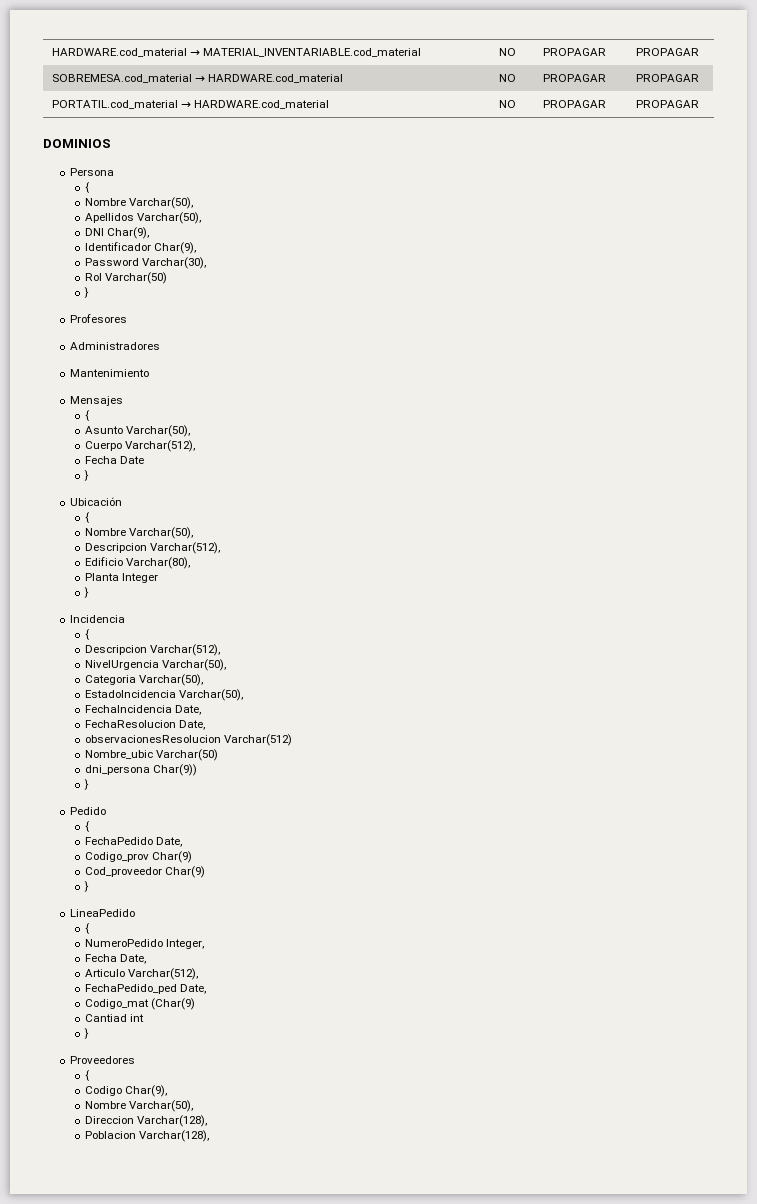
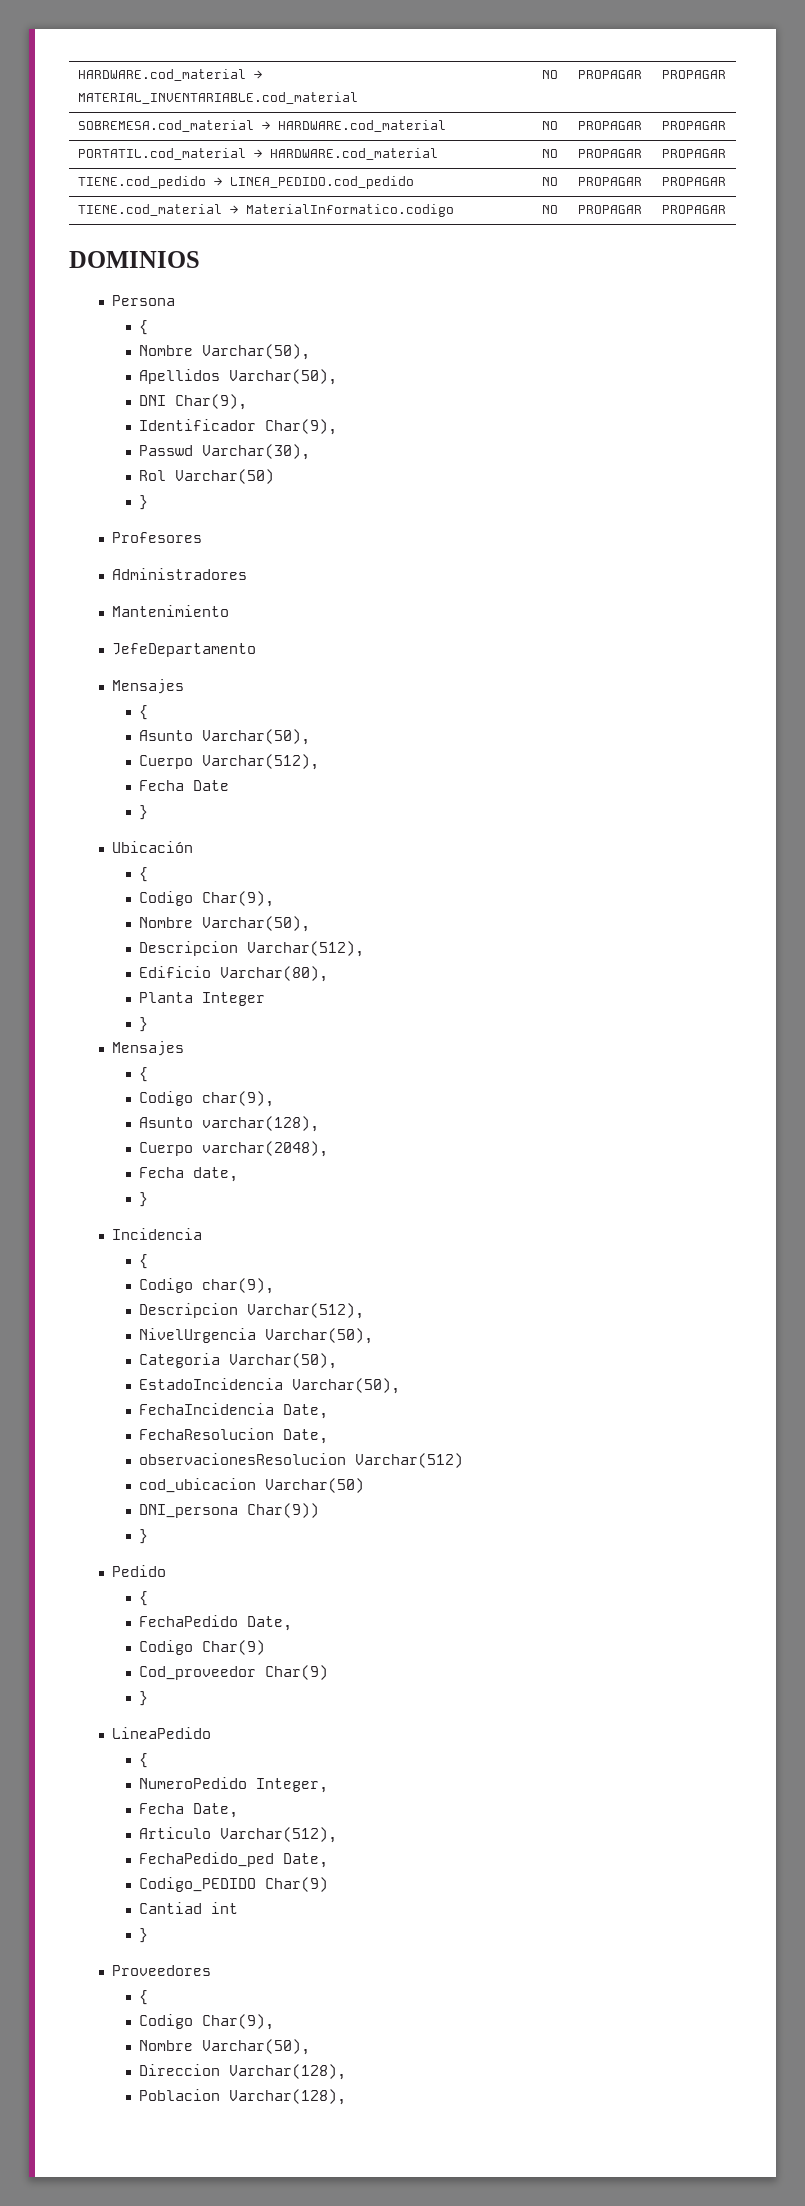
+ TIENE.cod_pedido → LINEA_PEDIDO.cod_pedido | NO | PROPAGAR | PROPAGAR
+ TIENE.cod_material → MaterialInformatico.codigo | NO | PROPAGAR | PROPAGAR
- Password Varchar(30),
+ Passwd Varchar(30),
+ JefeDepartamento
  Ubicación
  {
+ Codigo Char(9),
  Planta Integer
+ }
+ Mensajes
+ {
+ Codigo char(9),
+ Asunto varchar(128),
+ Cuerpo varchar(2048),
+ Fecha date,
  Incidencia
  {
+ Codigo char(9),
- Nombre_ubic Varchar(50)
- dni_persona Char(9))
+ cod_ubicacion Varchar(50)
+ DNI_persona Char(9))
- Codigo_prov Char(9)
+ Codigo Char(9)
- Codigo_mat (Char(9)
+ Codigo_PEDIDO Char(9)

